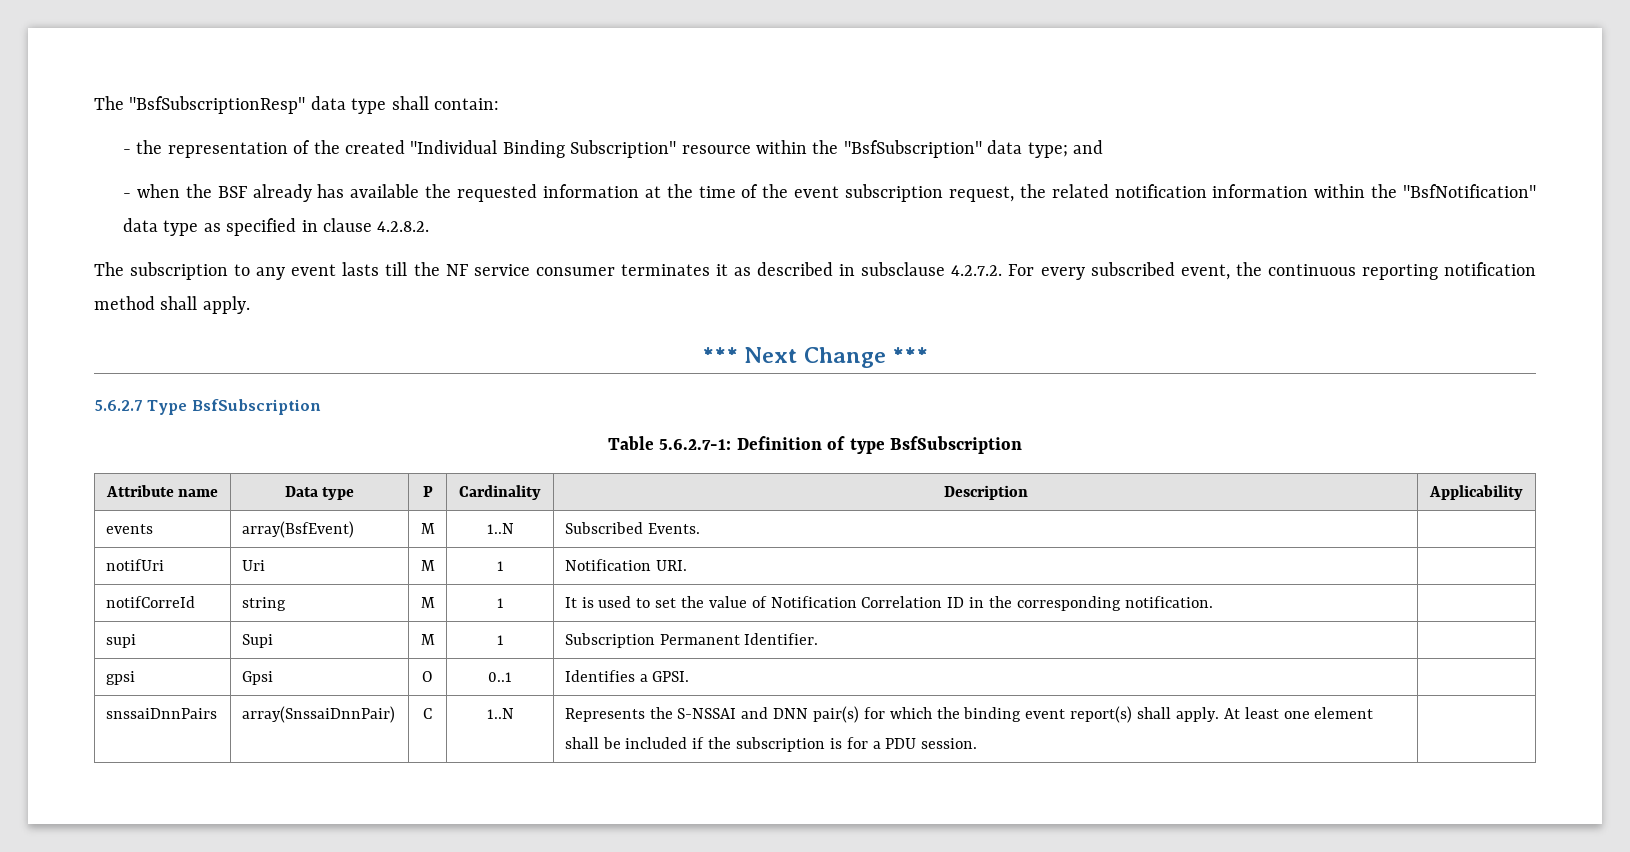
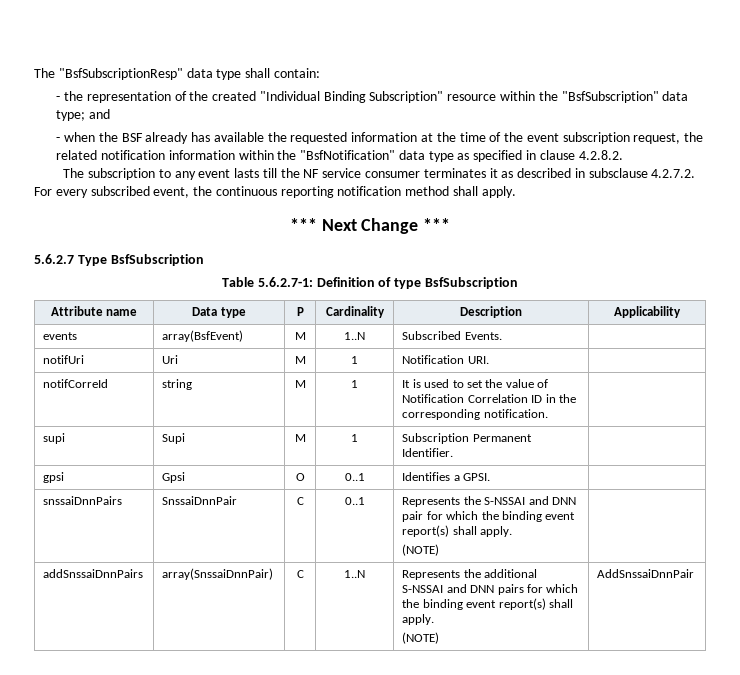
- snssaiDnnPairs | array(SnssaiDnnPair) | C | 1..N | Represents the S-NSSAI and DNN pair(s) for which the binding event report(s) shall apply. At least one element shall be included if the subscription is for a PDU session. |
+ snssaiDnnPairs | SnssaiDnnPair | C | 0..1 | Represents the S-NSSAI and DNN pair for which the binding event report(s) shall apply.
+ (NOTE) |
+ addSnssaiDnnPairs | array(SnssaiDnnPair) | C | 1..N | Represents the additional S-NSSAI and DNN pairs for which the binding event report(s) shall apply.
+ (NOTE) | AddSnssaiDnnPair

